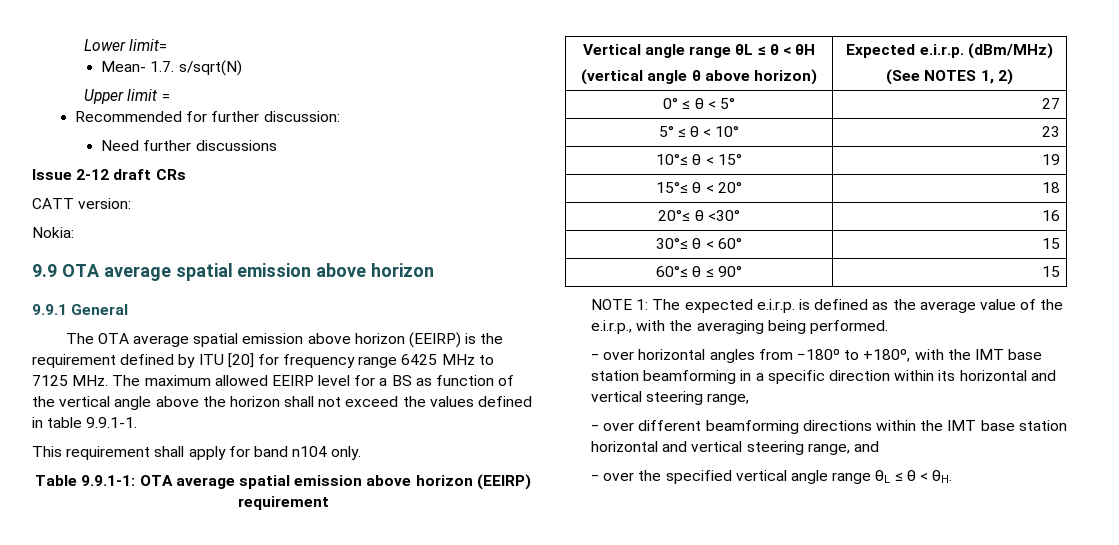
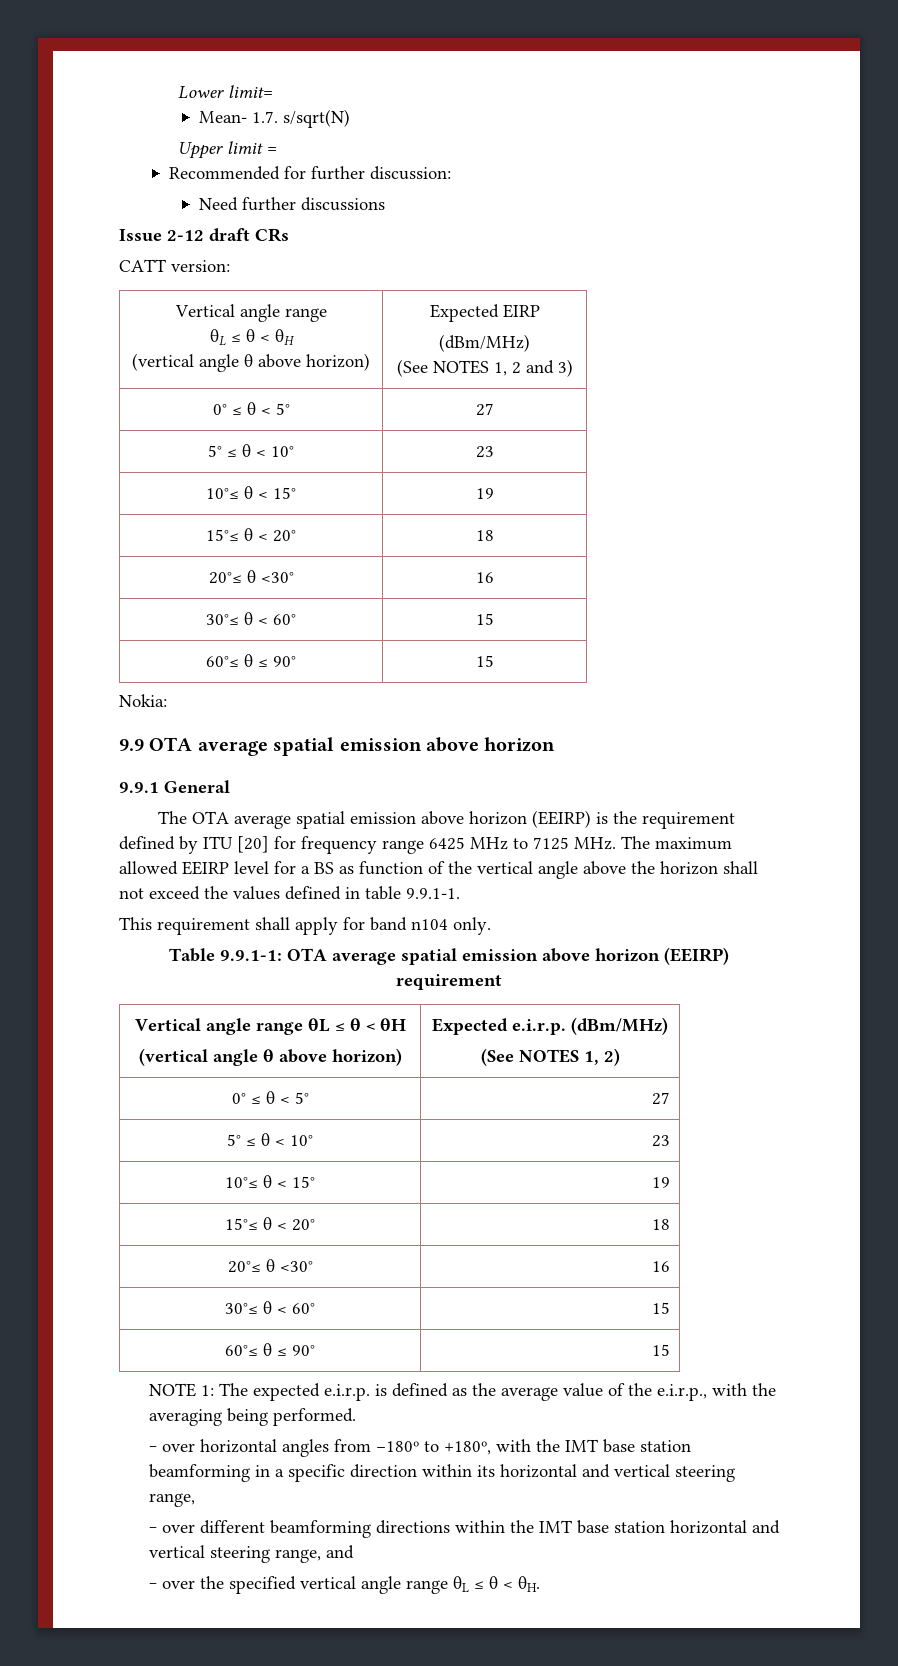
  CATT version:
+ Vertical angle range
+ θL ≤ θ < θH
+ (vertical angle θ above horizon) | Expected EIRP
+ (dBm/MHz)
+ (See NOTES 1, 2 and 3)
+ 0° ≤ θ < 5° | 27
+ 5° ≤ θ < 10° | 23
+ 10°≤ θ < 15° | 19
+ 15°≤ θ < 20° | 18
+ 20°≤ θ <30° | 16
+ 30°≤ θ < 60° | 15
+ 60°≤ θ ≤ 90° | 15

